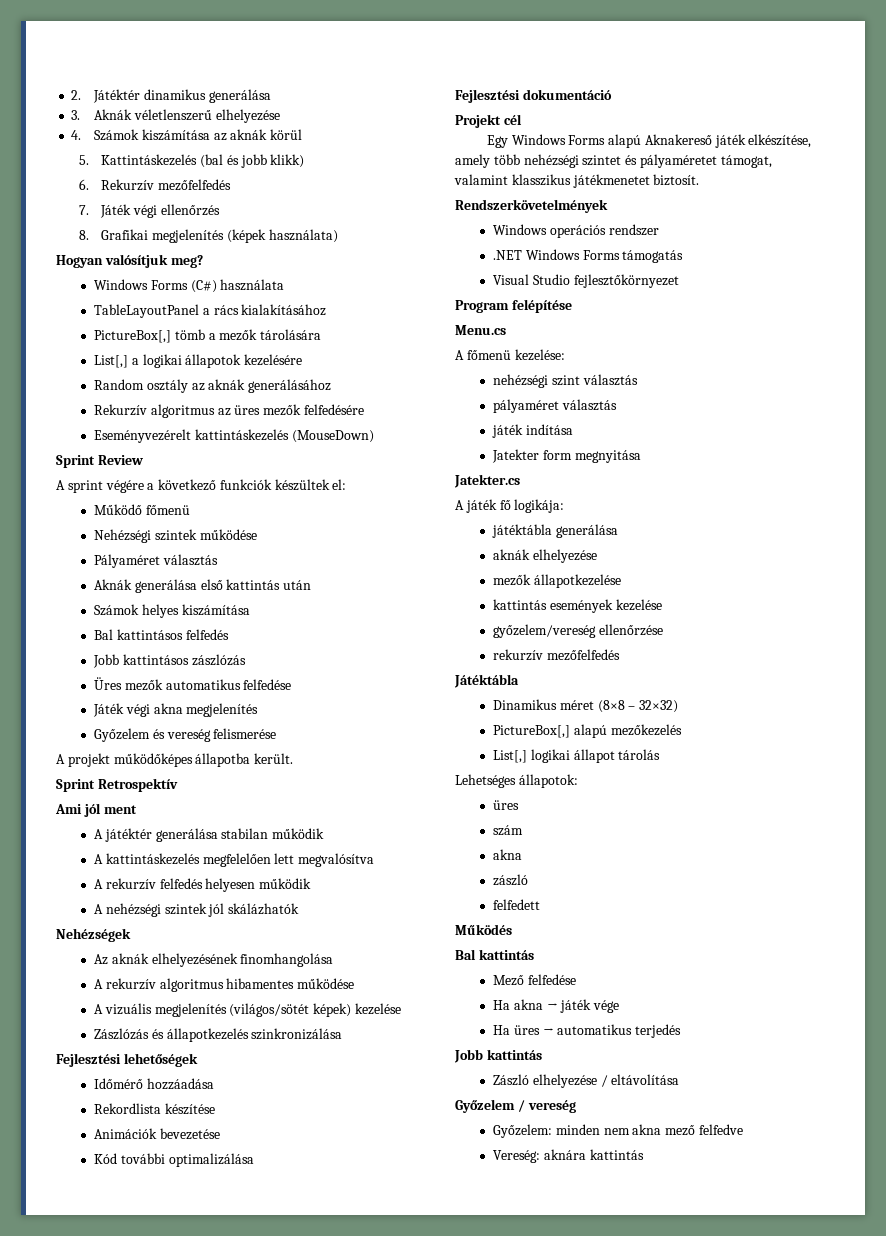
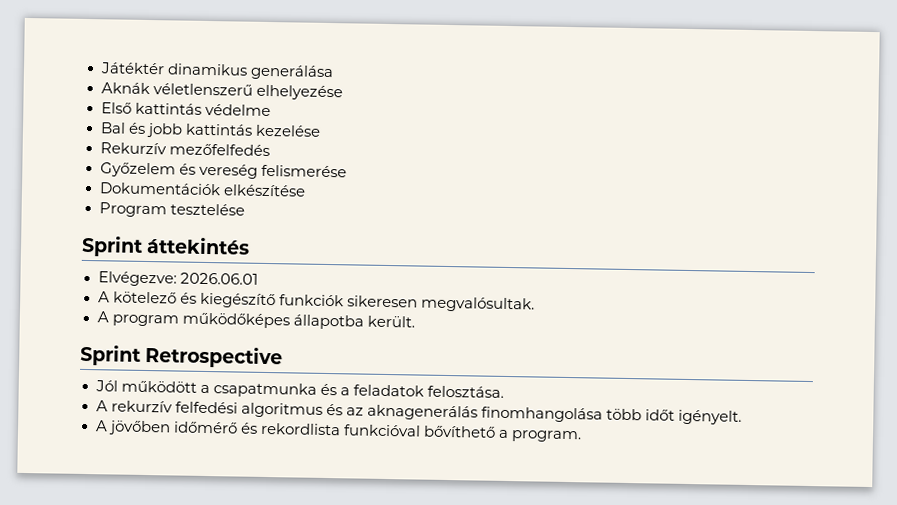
- 2. Játéktér dinamikus generálása
+ Játéktér dinamikus generálása
- 3. Aknák véletlenszerű elhelyezése
+ Aknák véletlenszerű elhelyezése
- 4. Számok kiszámítása az aknák körül
- 5. Kattintáskezelés (bal és jobb klikk)
- 6. Rekurzív mezőfelfedés
- 7. Játék végi ellenőrzés
- 8. Grafikai megjelenítés (képek használata)
- Hogyan valósítjuk meg?
- Windows Forms (C#) használata
- TableLayoutPanel a rács kialakításához
- PictureBox[,] tömb a mezők tárolására
- List[,] a logikai állapotok kezelésére
- Random osztály az aknák generálásához
- Rekurzív algoritmus az üres mezők felfedésére
- Eseményvezérelt kattintáskezelés (MouseDown)
- Sprint Review
- A sprint végére a következő funkciók készültek el:
- Működő főmenü
- Nehézségi szintek működése
- Pályaméret választás
- Aknák generálása első kattintás után
- Számok helyes kiszámítása
- Bal kattintásos felfedés
- Jobb kattintásos zászlózás
- Üres mezők automatikus felfedése
- Játék végi akna megjelenítés
+ Első kattintás védelme
+ Bal és jobb kattintás kezelése
+ Rekurzív mezőfelfedés
  Győzelem és vereség felismerése
- A projekt működőképes állapotba került.
- Sprint Retrospektív
- Ami jól ment
- A játéktér generálása stabilan működik
- A kattintáskezelés megfelelően lett megvalósítva
- A rekurzív felfedés helyesen működik
- A nehézségi szintek jól skálázhatók
- Nehézségek
- Az aknák elhelyezésének finomhangolása
- A rekurzív algoritmus hibamentes működése
- A vizuális megjelenítés (világos/sötét képek) kezelése
- Zászlózás és állapotkezelés szinkronizálása
- Fejlesztési lehetőségek
- Időmérő hozzáadása
- Rekordlista készítése
- Animációk bevezetése
- Kód további optimalizálása
- Fejlesztési dokumentáció
- Projekt cél
- Egy Windows Forms alapú Aknakereső játék elkészítése, amely több nehézségi szintet és pályaméretet támogat, valamint klasszikus játékmenetet biztosít.
- Rendszerkövetelmények
- Windows operációs rendszer
- .NET Windows Forms támogatás
- Visual Studio fejlesztőkörnyezet
- Program felépítése
- Menu.cs
- A főmenü kezelése:
- nehézségi szint választás
- pályaméret választás
- játék indítása
- Jatekter form megnyitása
- Jatekter.cs
- A játék fő logikája:
- játéktábla generálása
- aknák elhelyezése
- mezők állapotkezelése
- kattintás események kezelése
- győzelem/vereség ellenőrzése
- rekurzív mezőfelfedés
- Játéktábla
- Dinamikus méret (8×8 – 32×32)
- PictureBox[,] alapú mezőkezelés
- List[,] logikai állapot tárolás
- Lehetséges állapotok:
- üres
- szám
- akna
- zászló
- felfedett
- Működés
- Bal kattintás
- Mező felfedése
- Ha akna → játék vége
- Ha üres → automatikus terjedés
- Jobb kattintás
- Zászló elhelyezése / eltávolítása
- Győzelem / vereség
- Győzelem: minden nem akna mező felfedve
- Vereség: aknára kattintás
+ Dokumentációk elkészítése
+ Program tesztelése
+ Sprint áttekintés
+ Elvégezve: 2026.06.01
+ A kötelező és kiegészítő funkciók sikeresen megvalósultak.
+ A program működőképes állapotba került.
+ Sprint Retrospective
+ Jól működött a csapatmunka és a feladatok felosztása.
+ A rekurzív felfedési algoritmus és az aknagenerálás finomhangolása több időt igényelt.
+ A jövőben időmérő és rekordlista funkcióval bővíthető a program.

